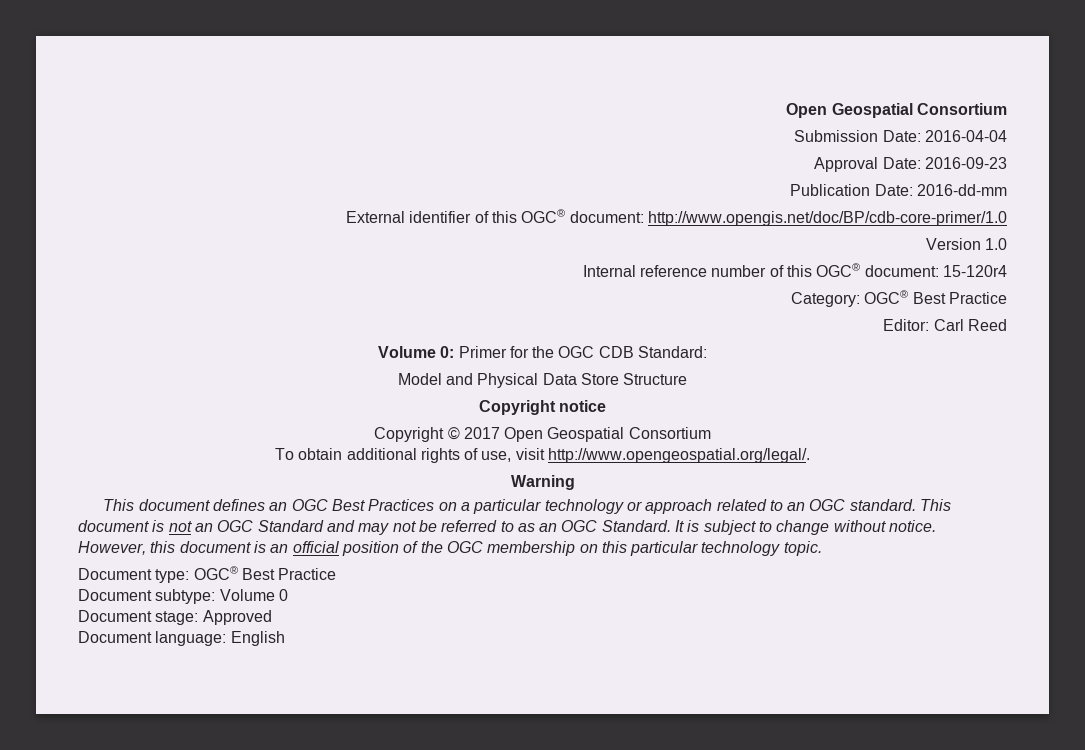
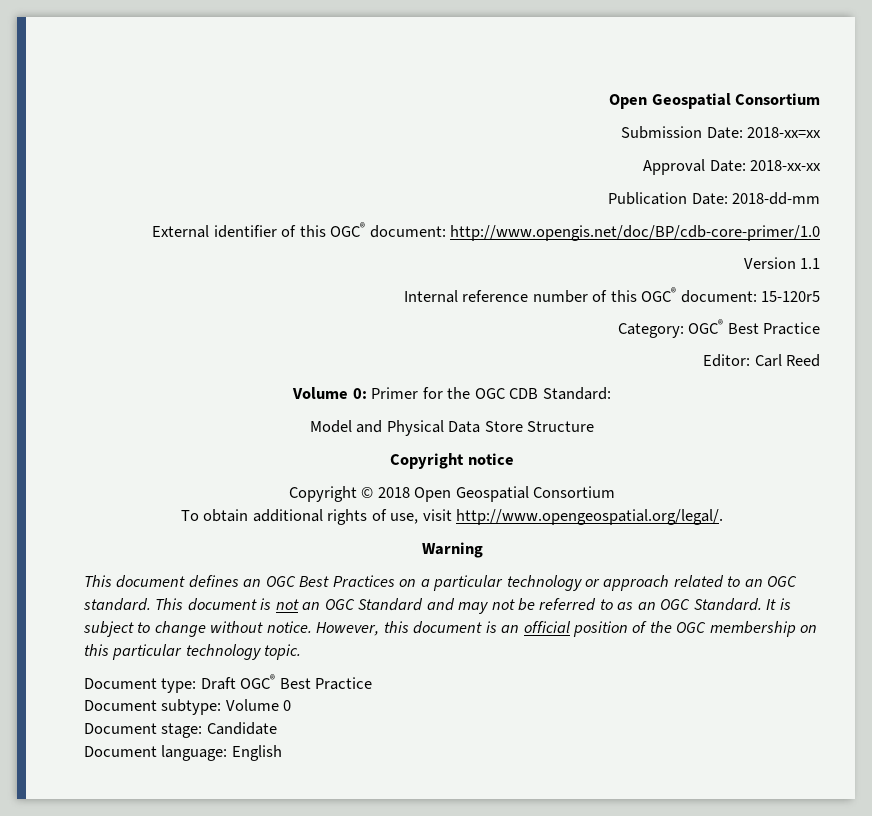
- Submission Date: 2016-04-04
+ Submission Date: 2018-xx=xx
- Approval Date: 2016-09-23
+ Approval Date: 2018-xx-xx
- Publication Date: 2016-dd-mm
+ Publication Date: 2018-dd-mm
- Version 1.0
+ Version 1.1
- Internal reference number of this OGC® document: 15-120r4
+ Internal reference number of this OGC® document: 15-120r5
- Copyright © 2017 Open Geospatial Consortium
+ Copyright © 2018 Open Geospatial Consortium
- Document type: OGC® Best Practice
+ Document type: Draft OGC® Best Practice
- Document stage: Approved
+ Document stage: Candidate

